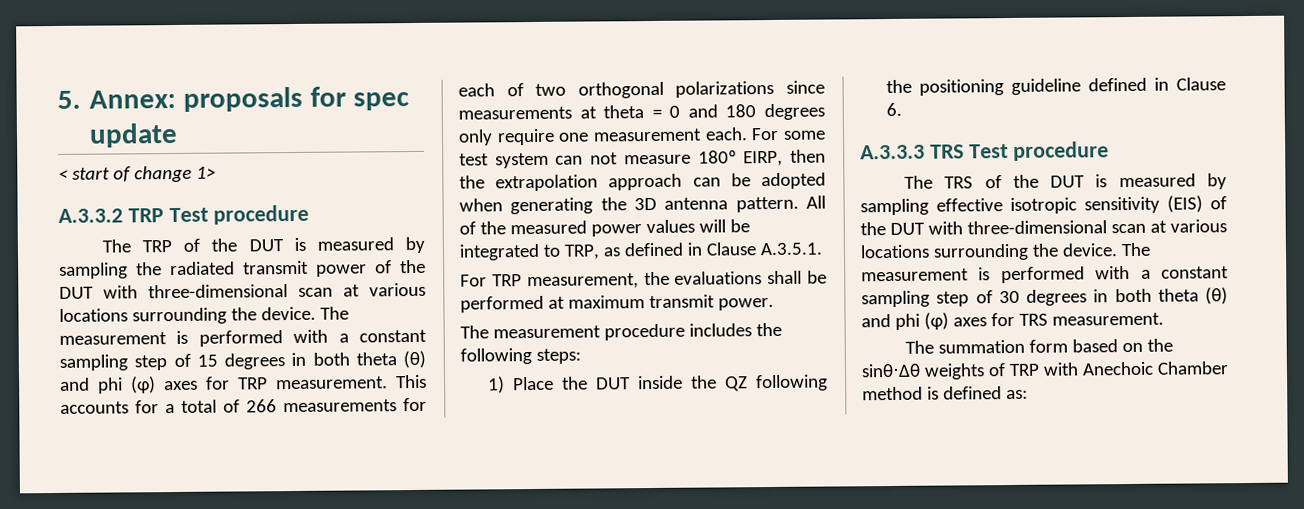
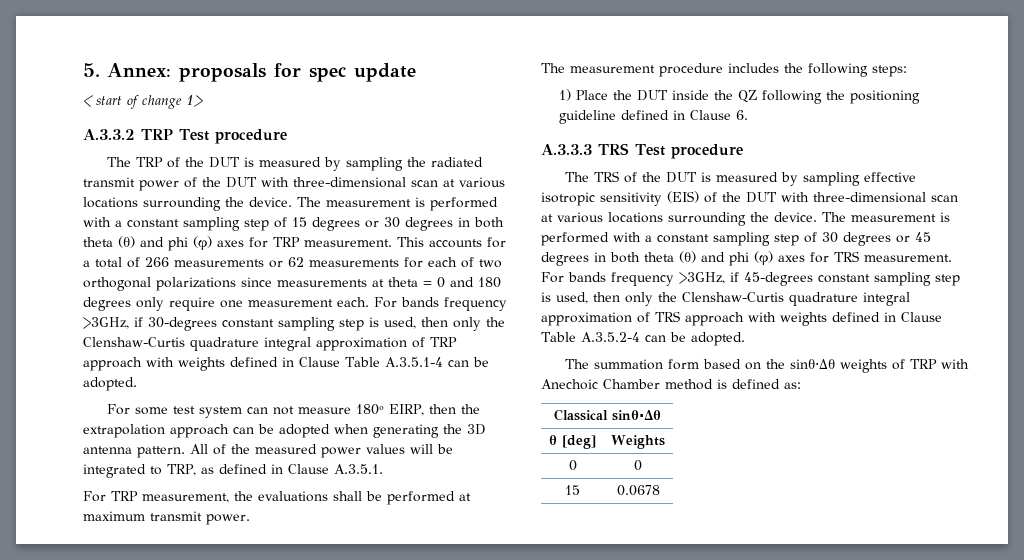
- The measurement is performed with a constant sampling step of 15 degrees in both theta (θ) and phi (φ) axes for TRP measurement.
+ The measurement is performed with a constant sampling step of 15 degrees or 30 degrees in both theta (θ) and phi (φ) axes for TRP measurement.
- This accounts for a total of 266 measurements for each of two orthogonal polarizations since measurements at theta = 0 and 180 degrees only require one measurement each.
+ This accounts for a total of 266 measurements or 62 measurements for each of two orthogonal polarizations since measurements at theta = 0 and 180 degrees only require one measurement each.
+ For bands frequency >3GHz, if 30-degrees constant sampling step is used, then only the Clenshaw-Curtis quadrature integral approximation of TRP approach with weights defined in Clause Table A.3.5.1-4 can be adopted.
- The measurement is performed with a constant sampling step of 30 degrees in both theta (θ) and phi (φ) axes for TRS measurement.
+ The measurement is performed with a constant sampling step of 30 degrees or 45 degrees in both theta (θ) and phi (φ) axes for TRS measurement. For bands frequency >3GHz, if 45-degrees constant sampling step is used, then only the Clenshaw-Curtis quadrature integral approximation of TRS approach with weights defined in Clause Table A.3.5.2-4 can be adopted.
+ Classical sinθ⋅Δθ
+ θ [deg] | Weights
+ 0 | 0
+ 15 | 0.0678

